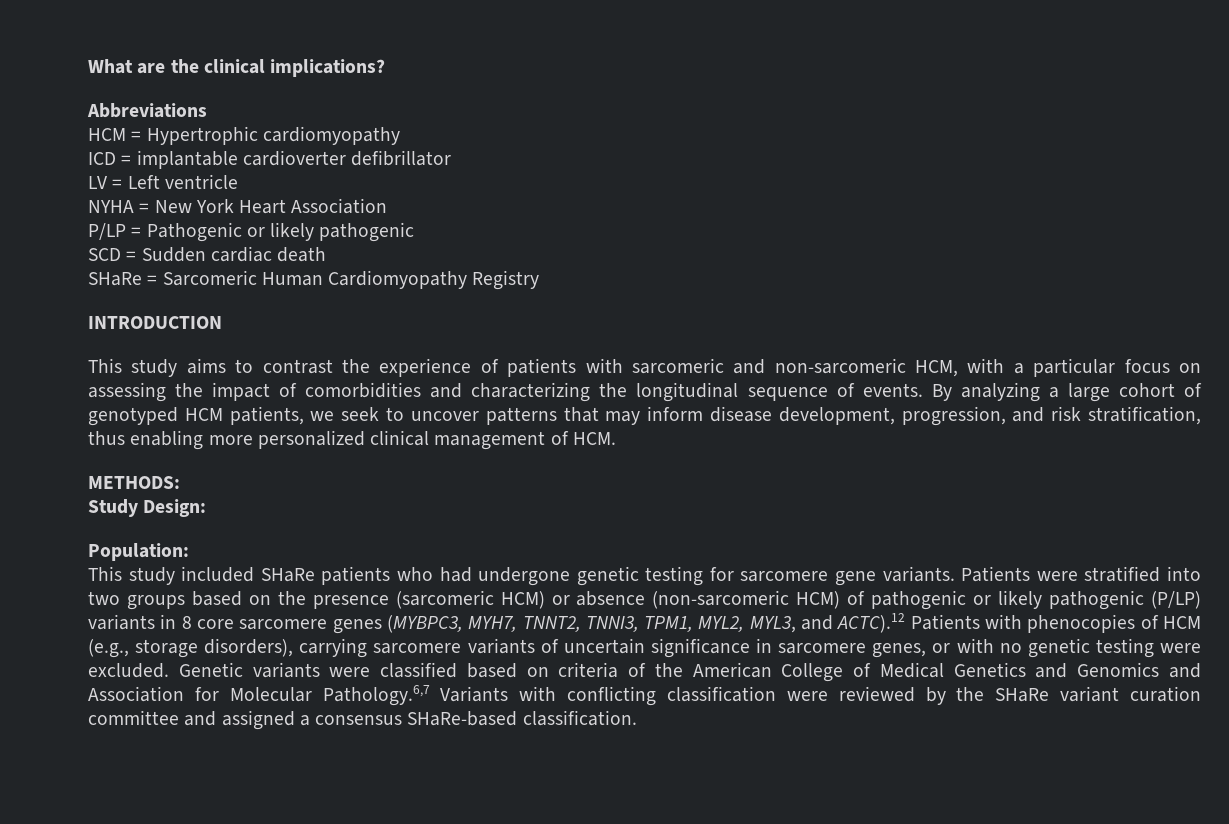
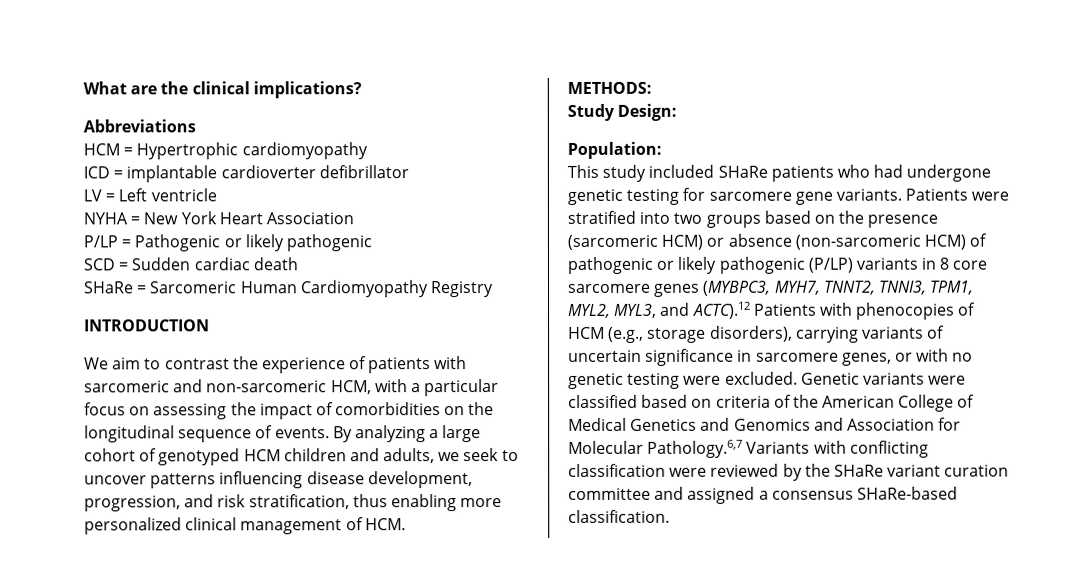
- This study aims to contrast the experience of patients with sarcomeric and non-sarcomeric HCM, with a particular focus on assessing the impact of comorbidities and characterizing the longitudinal sequence of events.
+ We aim to contrast the experience of patients with sarcomeric and non-sarcomeric HCM, with a particular focus on assessing the impact of comorbidities on the longitudinal sequence of events.
- By analyzing a large cohort of genotyped HCM patients, we seek to uncover patterns that may inform disease development, progression, and risk stratification, thus enabling more personalized clinical management of HCM.
+ By analyzing a large cohort of genotyped HCM children and adults, we seek to uncover patterns influencing disease development, progression, and risk stratification, thus enabling more personalized clinical management of HCM.
- Patients were stratified into two groups based on the presence (sarcomeric HCM) or absence (non-sarcomeric HCM) of pathogenic or likely pathogenic (P/LP) variants in 8 core sarcomere genes (MYBPC3, MYH7, TNNT2, TNNI3, TPM1, MYL2, MYL3, and ACTC).12 Patients with phenocopies of HCM (e.g., storage disorders), carrying sarcomere variants of uncertain significance in sarcomere genes, or with no genetic testing were excluded.
+ Patients were stratified into two groups based on the presence (sarcomeric HCM) or absence (non-sarcomeric HCM) of pathogenic or likely pathogenic (P/LP) variants in 8 core sarcomere genes (MYBPC3, MYH7, TNNT2, TNNI3, TPM1, MYL2, MYL3, and ACTC).12 Patients with phenocopies of HCM (e.g., storage disorders), carrying variants of uncertain significance in sarcomere genes, or with no genetic testing were excluded.

